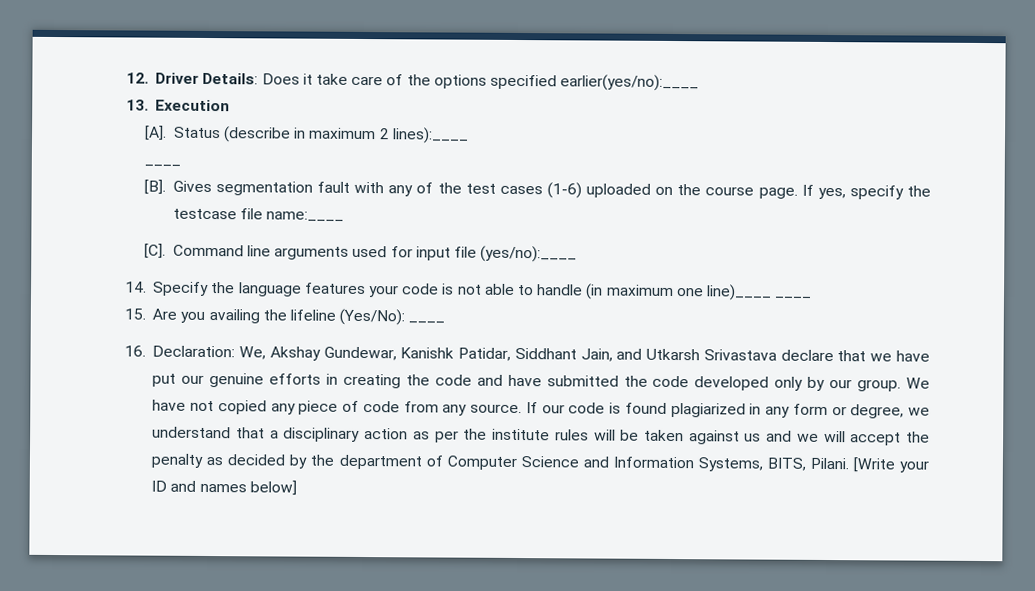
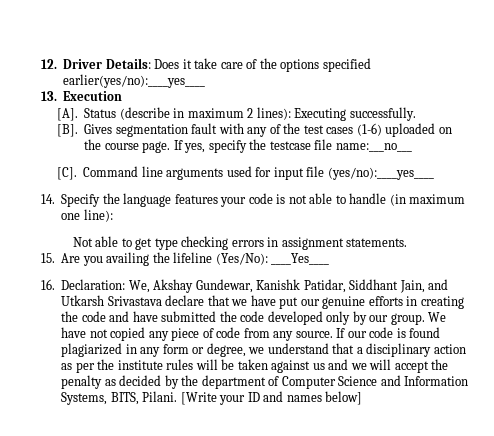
- 12. Driver Details: Does it take care of the options specified earlier(yes/no):____
+ 12. Driver Details: Does it take care of the options specified earlier(yes/no):____yes____
- [A]. Status (describe in maximum 2 lines):____
- ____
+ [A]. Status (describe in maximum 2 lines): Executing successfully.
- If yes, specify the testcase file name:____
+ If yes, specify the testcase file name:___no___
- [C]. Command line arguments used for input file (yes/no):____
+ [C]. Command line arguments used for input file (yes/no):____yes____
- 14. Specify the language features your code is not able to handle (in maximum one line)____ ____
+ 14. Specify the language features your code is not able to handle (in maximum one line):
+ Not able to get type checking errors in assignment statements.
- 15. Are you availing the lifeline (Yes/No): ____
+ 15. Are you availing the lifeline (Yes/No): ____Yes____

